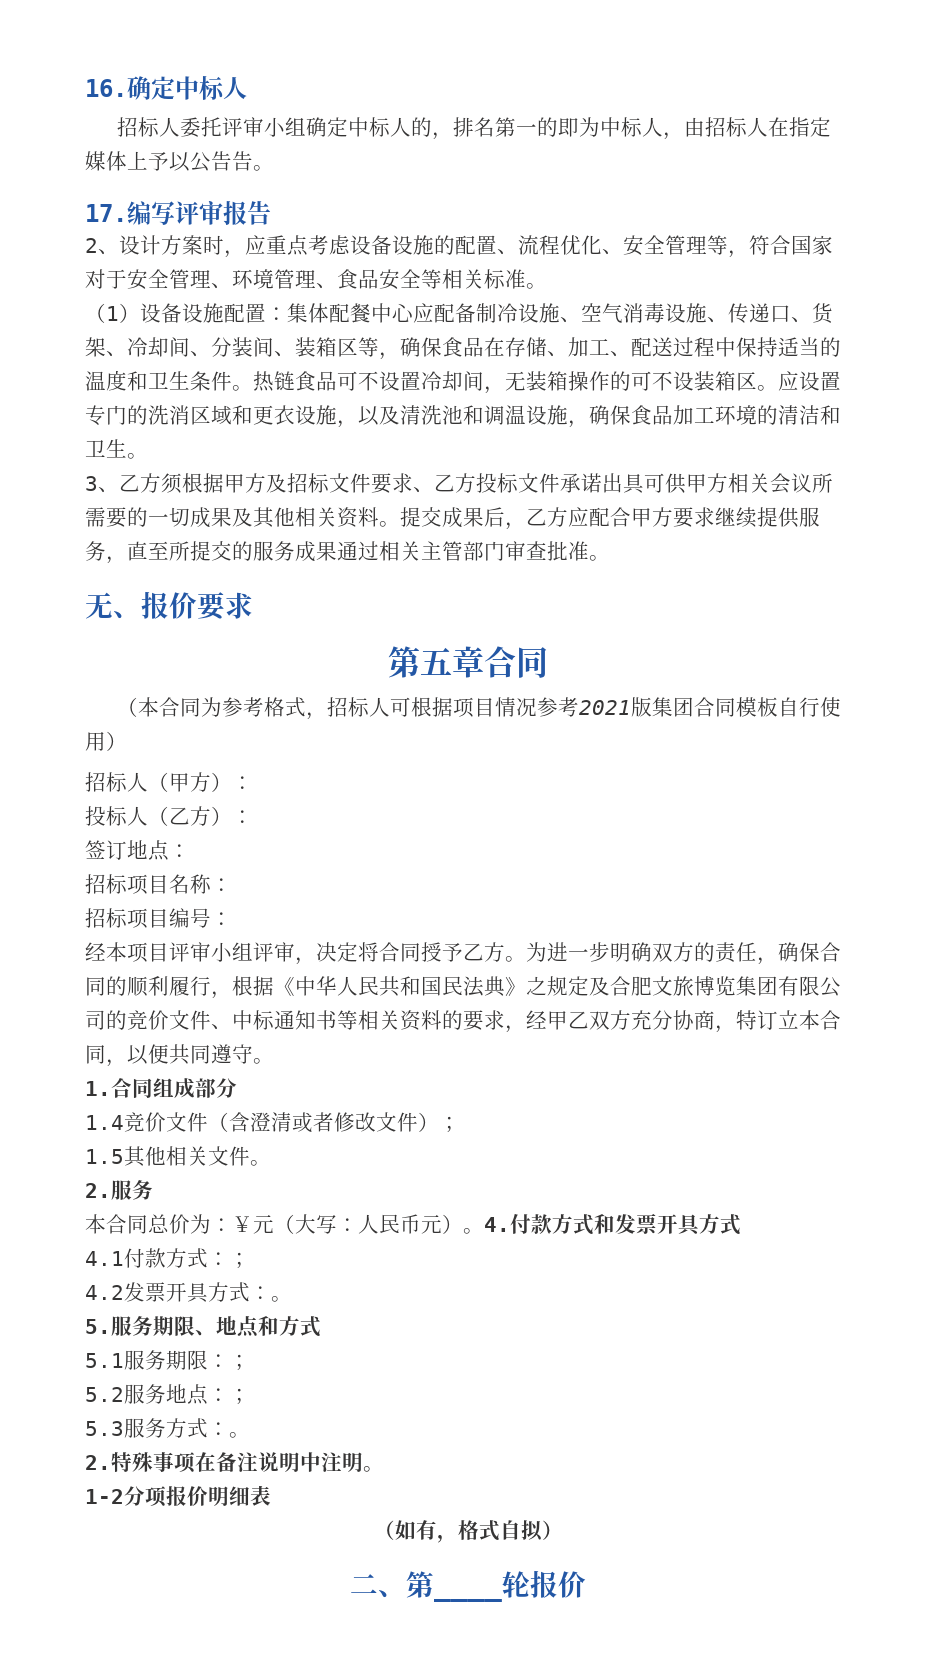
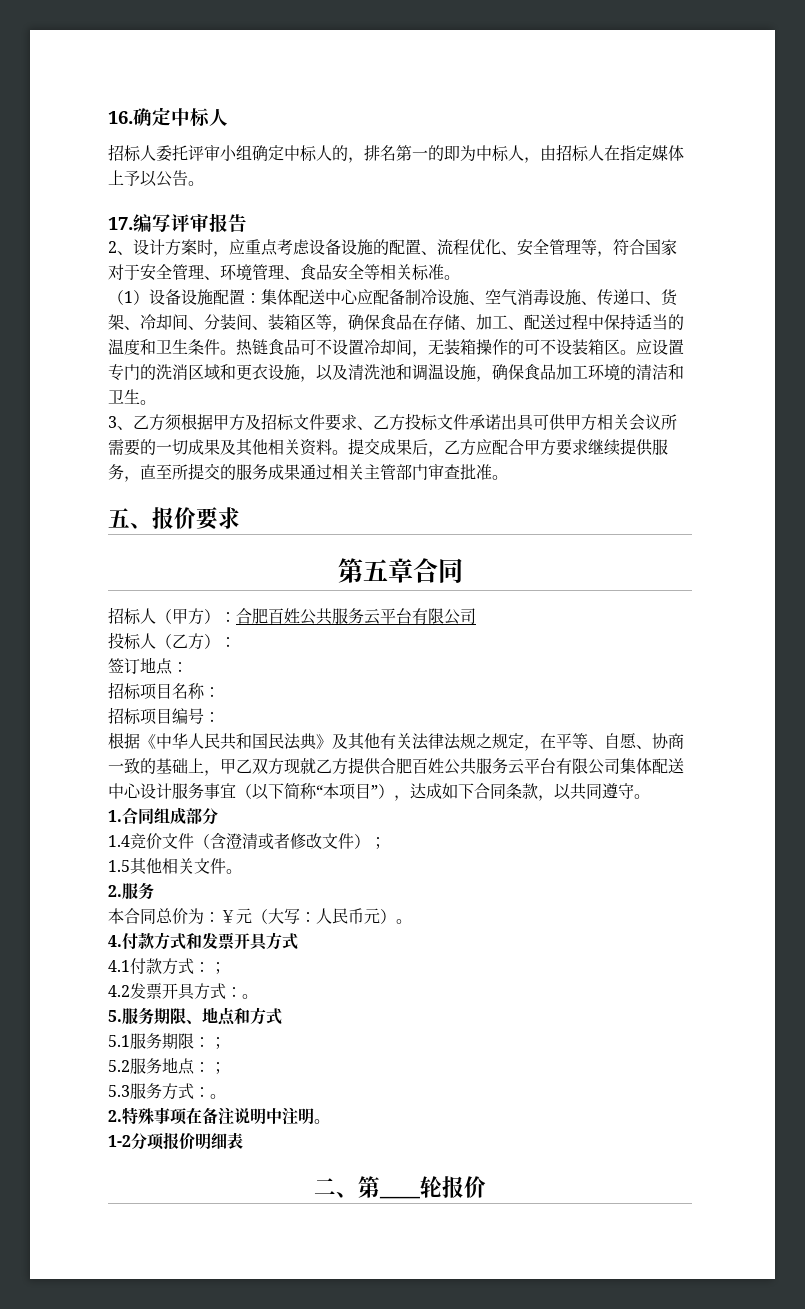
- 招标人委托评审小组确定中标人的，排名第一的即为中标人，由招标人在指定媒体上予以公告告。
+ 招标人委托评审小组确定中标人的，排名第一的即为中标人，由招标人在指定媒体上予以公告。
- （1）设备设施配置：集体配餐中心应配备制冷设施、空气消毒设施、传递口、货架、冷却间、分装间、装箱区等，确保食品在存储、加工、配送过程中保持适当的温度和卫生条件。
+ （1）设备设施配置：集体配送中心应配备制冷设施、空气消毒设施、传递口、货架、冷却间、分装间、装箱区等，确保食品在存储、加工、配送过程中保持适当的温度和卫生条件。
- 无、报价要求
+ 五、报价要求
- （本合同为参考格式，招标人可根据项目情况参考2021版集团合同模板自行使用）
- 招标人（甲方）：
+ 招标人（甲方）：合肥百姓公共服务云平台有限公司
- 经本项目评审小组评审，决定将合同授予乙方。为进一步明确双方的责任，确保合同的顺利履行，根据《中华人民共和国民法典》之规定及合肥文旅博览集团有限公司的竞价文件、中标通知书等相关资料的要求，经甲乙双方充分协商，特订立本合同，以便共同遵守。
+ 根据《中华人民共和国民法典》及其他有关法律法规之规定，在平等、自愿、协商一致的基础上，甲乙双方现就乙方提供合肥百姓公共服务云平台有限公司集体配送中心设计服务事宜（以下简称“本项目”），达成如下合同条款，以共同遵守。
- 本合同总价为：￥元（大写：人民币元）。4.付款方式和发票开具方式
+ 本合同总价为：￥元（大写：人民币元）。
+ 4.付款方式和发票开具方式
- （如有，格式自拟）

